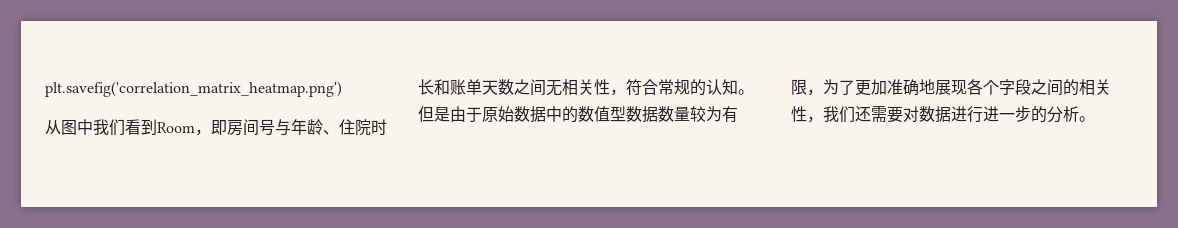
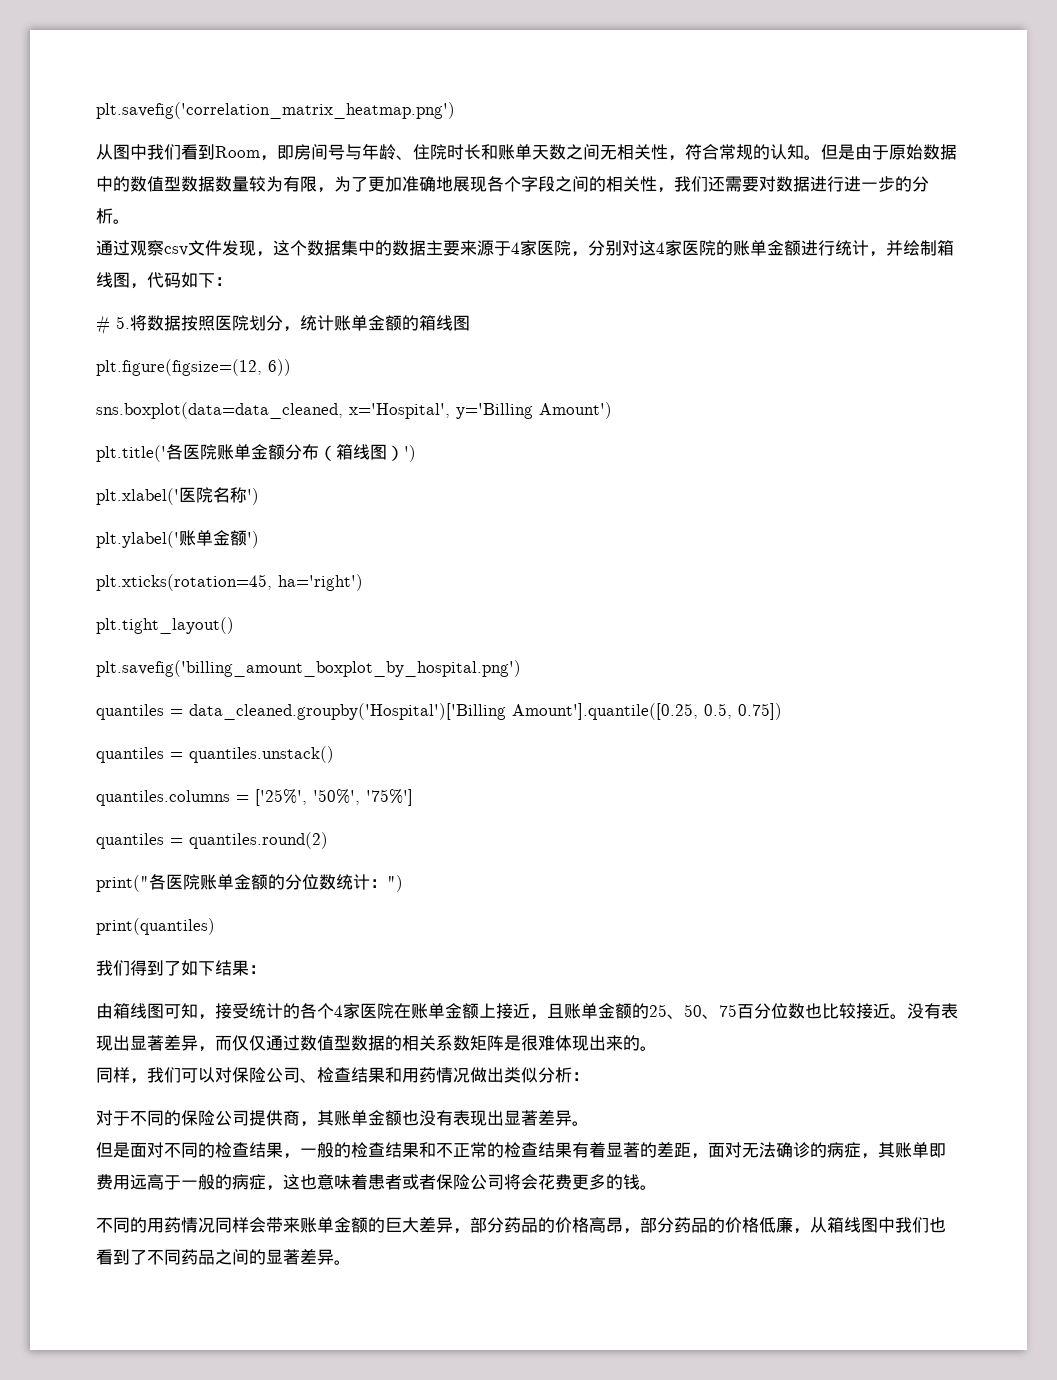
+ 通过观察csv文件发现，这个数据集中的数据主要来源于4家医院，分别对这4家医院的账单金额进行统计，并绘制箱线图，代码如下：
+ # 5.将数据按照医院划分，统计账单金额的箱线图
+ plt.figure(figsize=(12, 6))
+ sns.boxplot(data=data_cleaned, x='Hospital', y='Billing Amount')
+ plt.title('各医院账单金额分布（箱线图）')
+ plt.xlabel('医院名称')
+ plt.ylabel('账单金额')
+ plt.xticks(rotation=45, ha='right')
+ plt.tight_layout()
+ plt.savefig('billing_amount_boxplot_by_hospital.png')
+ quantiles = data_cleaned.groupby('Hospital')['Billing Amount'].quantile([0.25, 0.5, 0.75])
+ quantiles = quantiles.unstack()
+ quantiles.columns = ['25%', '50%', '75%']
+ quantiles = quantiles.round(2)
+ print("各医院账单金额的分位数统计：")
+ print(quantiles)
+ 我们得到了如下结果：
+ 由箱线图可知，接受统计的各个4家医院在账单金额上接近，且账单金额的25、50、75百分位数也比较接近。没有表现出显著差异，而仅仅通过数值型数据的相关系数矩阵是很难体现出来的。
+ 同样，我们可以对保险公司、检查结果和用药情况做出类似分析：
+ 对于不同的保险公司提供商，其账单金额也没有表现出显著差异。
+ 但是面对不同的检查结果，一般的检查结果和不正常的检查结果有着显著的差距，面对无法确诊的病症，其账单即费用远高于一般的病症，这也意味着患者或者保险公司将会花费更多的钱。
+ 不同的用药情况同样会带来账单金额的巨大差异，部分药品的价格高昂，部分药品的价格低廉，从箱线图中我们也看到了不同药品之间的显著差异。

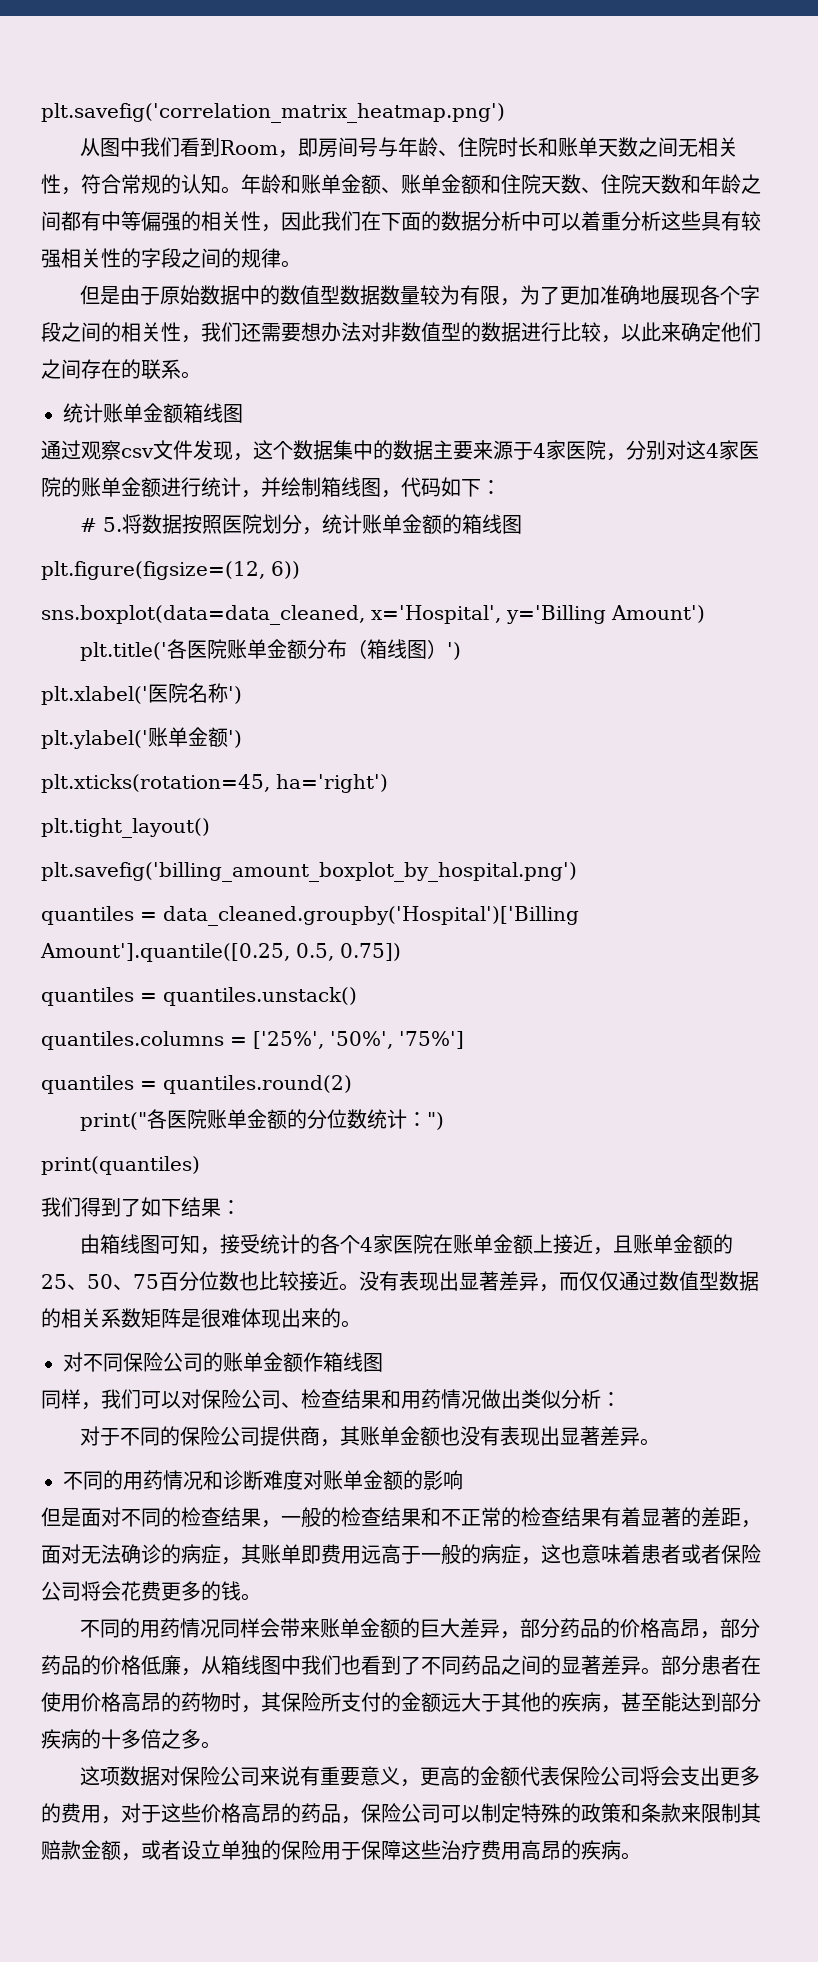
- 从图中我们看到Room，即房间号与年龄、住院时长和账单天数之间无相关性，符合常规的认知。但是由于原始数据中的数值型数据数量较为有限，为了更加准确地展现各个字段之间的相关性，我们还需要对数据进行进一步的分析。
+ 从图中我们看到Room，即房间号与年龄、住院时长和账单天数之间无相关性，符合常规的认知。年龄和账单金额、账单金额和住院天数、住院天数和年龄之间都有中等偏强的相关性，因此我们在下面的数据分析中可以着重分析这些具有较强相关性的字段之间的规律。
+ 但是由于原始数据中的数值型数据数量较为有限，为了更加准确地展现各个字段之间的相关性，我们还需要想办法对非数值型的数据进行比较，以此来确定他们之间存在的联系。
+ 统计账单金额箱线图
+ 对不同保险公司的账单金额作箱线图
+ 不同的用药情况和诊断难度对账单金额的影响
+ 部分患者在使用价格高昂的药物时，其保险所支付的金额远大于其他的疾病，甚至能达到部分疾病的十多倍之多。
+ 这项数据对保险公司来说有重要意义，更高的金额代表保险公司将会支出更多的费用，对于这些价格高昂的药品，保险公司可以制定特殊的政策和条款来限制其赔款金额，或者设立单独的保险用于保障这些治疗费用高昂的疾病。

